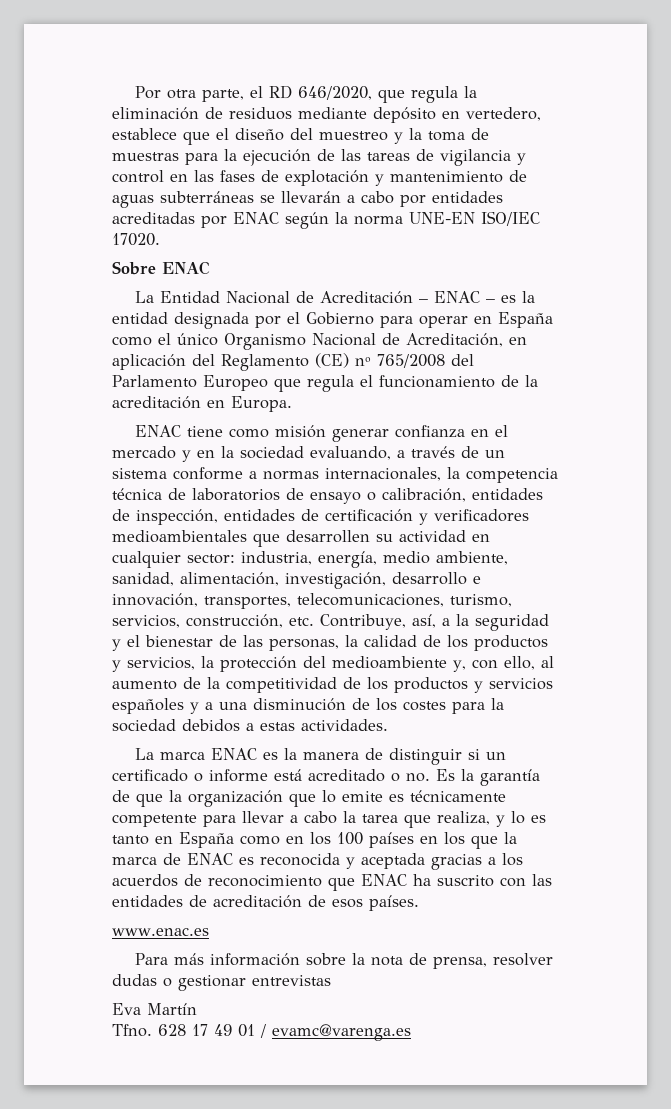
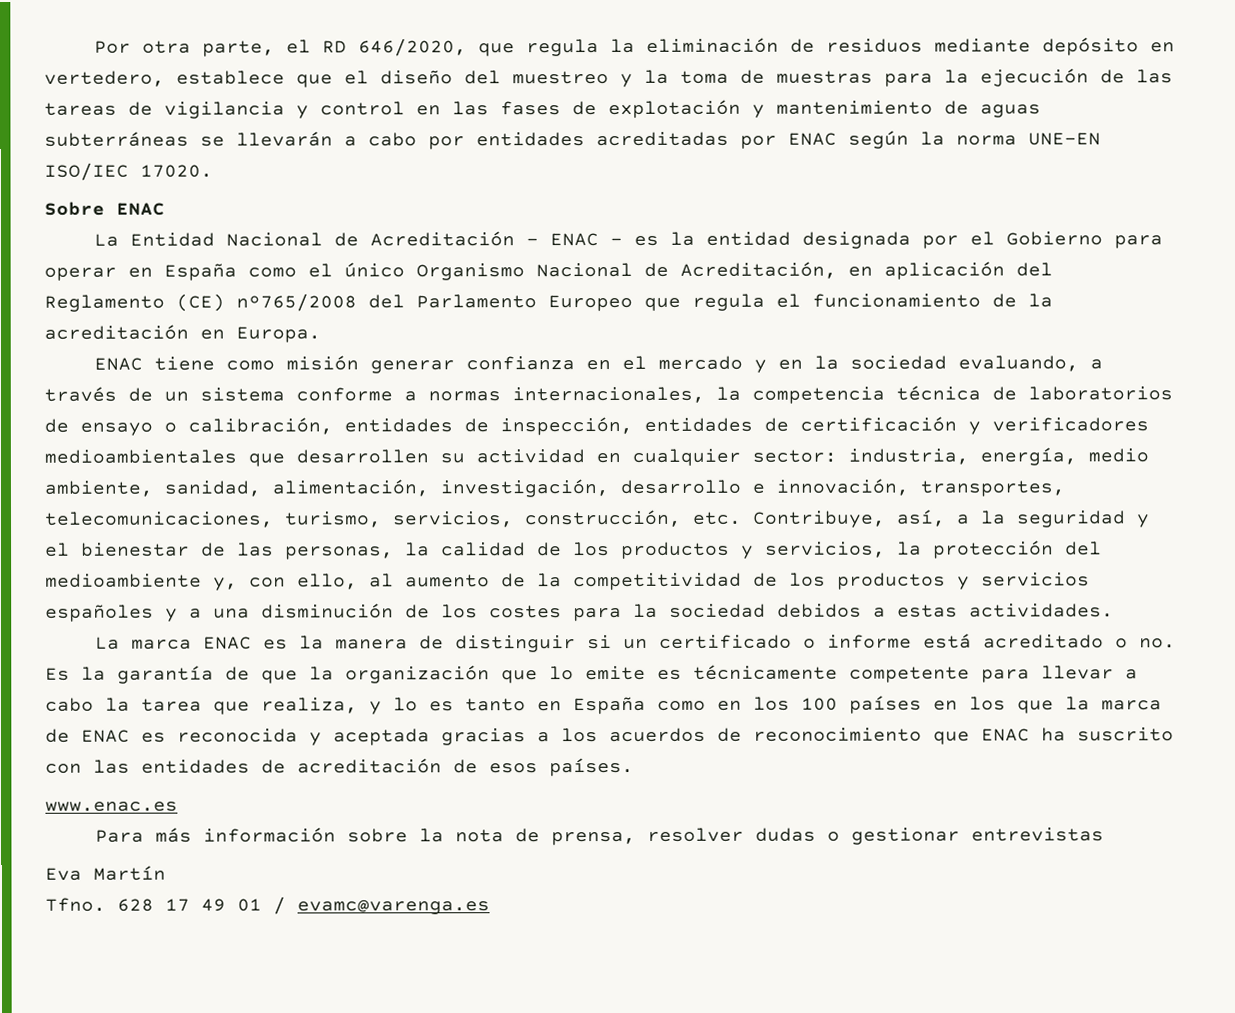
- La Entidad Nacional de Acreditación – ENAC – es la entidad designada por el Gobierno para operar en España como el único Organismo Nacional de Acreditación, en aplicación del Reglamento (CE) nº 765/2008 del Parlamento Europeo que regula el funcionamiento de la acreditación en Europa.
+ La Entidad Nacional de Acreditación – ENAC – es la entidad designada por el Gobierno para operar en España como el único Organismo Nacional de Acreditación, en aplicación del Reglamento (CE) nº765/2008 del Parlamento Europeo que regula el funcionamiento de la acreditación en Europa.

